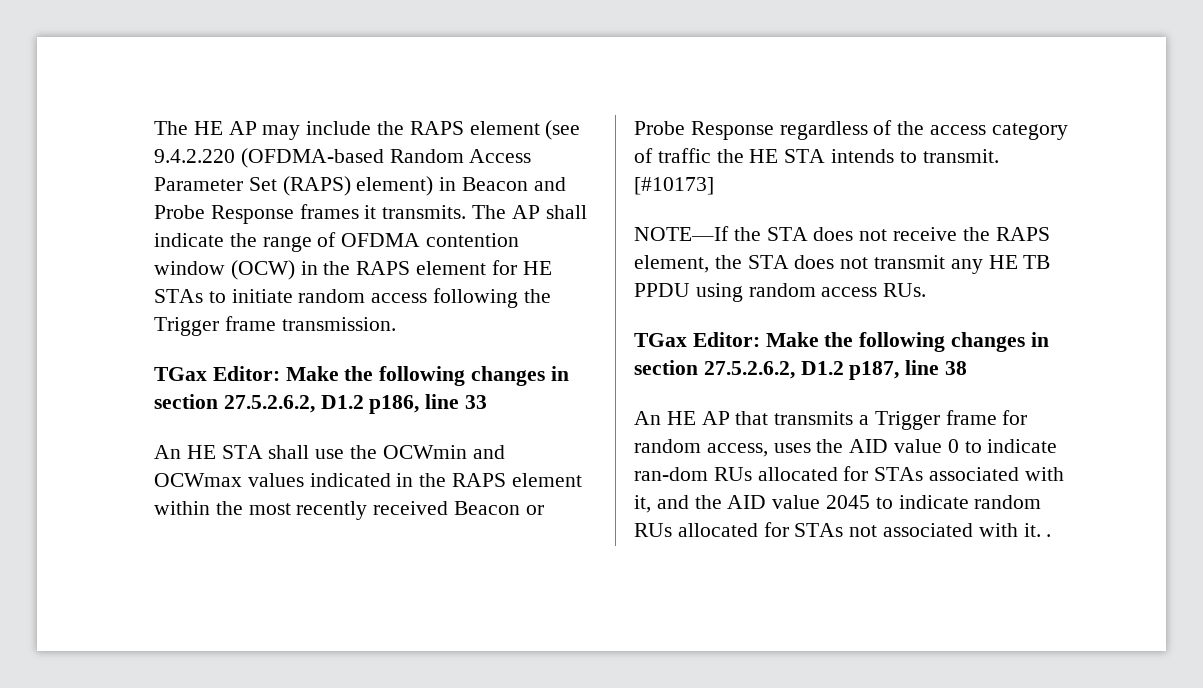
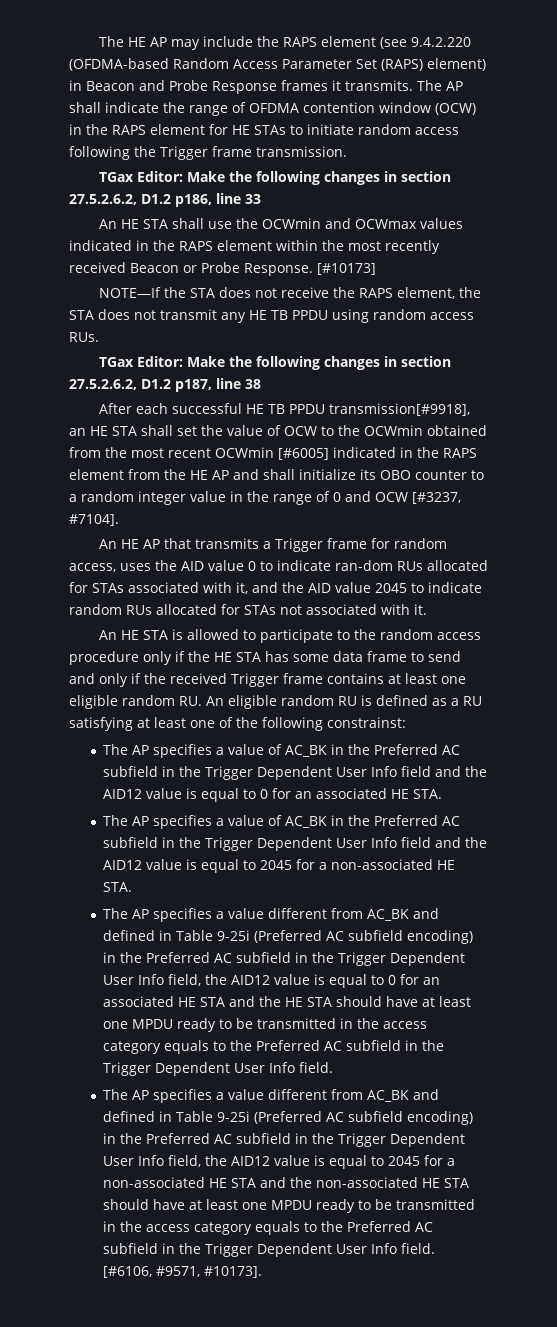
- An HE STA shall use the OCWmin and OCWmax values indicated in the RAPS element within the most recently received Beacon or Probe Response regardless of the access category of traffic the HE STA intends to transmit.
+ An HE STA shall use the OCWmin and OCWmax values indicated in the RAPS element within the most recently received Beacon or Probe Response.
+ After each successful HE TB PPDU transmission[#9918], an HE STA shall set the value of OCW to the OCWmin obtained from the most recent OCWmin [#6005] indicated in the RAPS element from the HE AP and shall initialize its OBO counter to a random integer value in the range of 0 and OCW [#3237, #7104].
- An HE AP that transmits a Trigger frame for random access, uses the AID value 0 to indicate ran-dom RUs allocated for STAs associated with it, and the AID value 2045 to indicate random RUs allocated for STAs not associated with it. .
+ An HE AP that transmits a Trigger frame for random access, uses the AID value 0 to indicate ran-dom RUs allocated for STAs associated with it, and the AID value 2045 to indicate random RUs allocated for STAs not associated with it.
+ An HE STA is allowed to participate to the random access procedure only if the HE STA has some data frame to send and only if the received Trigger frame contains at least one eligible random RU. An eligible random RU is defined as a RU satisfying at least one of the following constrainst:
+ The AP specifies a value of AC_BK in the Preferred AC subfield in the Trigger Dependent User Info field and the AID12 value is equal to 0 for an associated HE STA.
+ The AP specifies a value of AC_BK in the Preferred AC subfield in the Trigger Dependent User Info field and the AID12 value is equal to 2045 for a non-associated HE STA.
+ The AP specifies a value different from AC_BK and defined in Table 9-25i (Preferred AC subfield encoding) in the Preferred AC subfield in the Trigger Dependent User Info field, the AID12 value is equal to 0 for an associated HE STA and the HE STA should have at least one MPDU ready to be transmitted in the access category equals to the Preferred AC subfield in the Trigger Dependent User Info field.
+ The AP specifies a value different from AC_BK and defined in Table 9-25i (Preferred AC subfield encoding) in the Preferred AC subfield in the Trigger Dependent User Info field, the AID12 value is equal to 2045 for a non-associated HE STA and the non-associated HE STA should have at least one MPDU ready to be transmitted in the access category equals to the Preferred AC subfield in the Trigger Dependent User Info field. [#6106, #9571, #10173].

